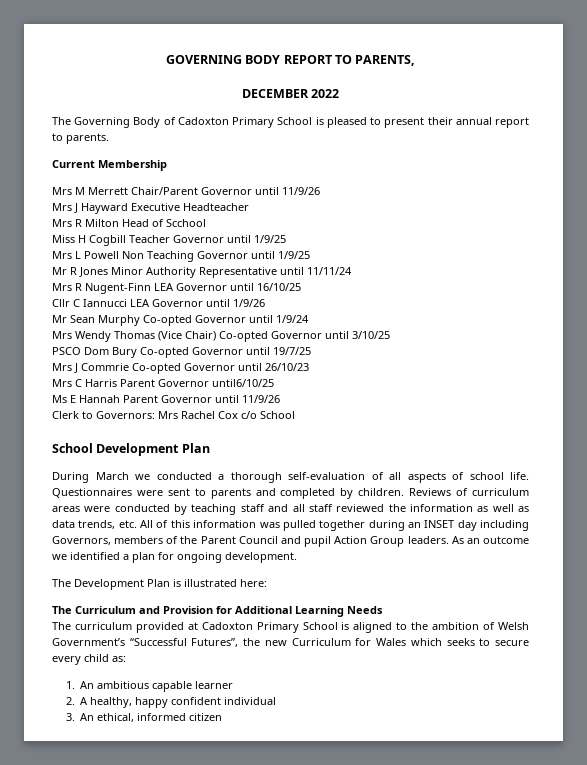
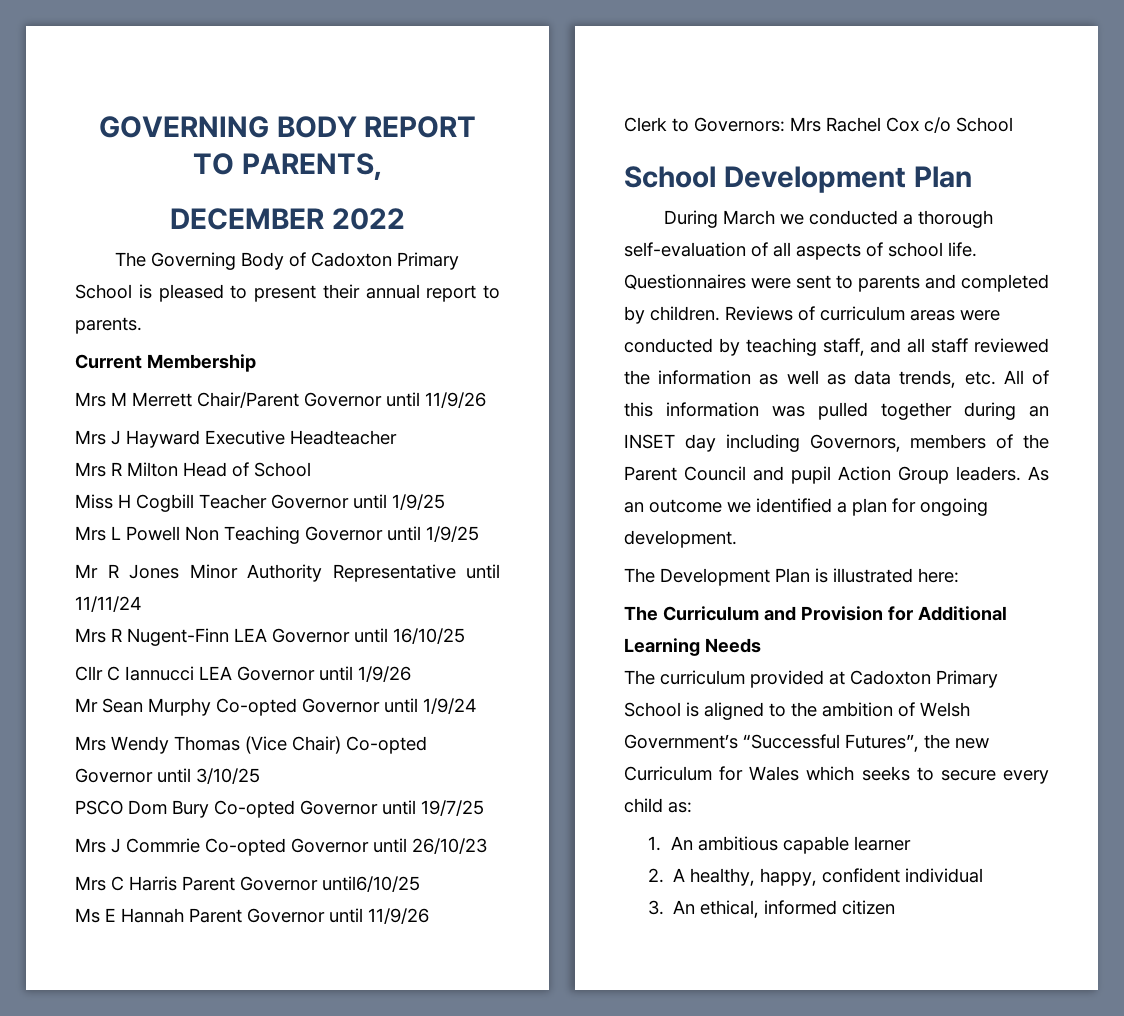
- Mrs R Milton Head of Scchool
+ Mrs R Milton Head of School
- Reviews of curriculum areas were conducted by teaching staff and all staff reviewed the information as well as data trends, etc. All of this information was pulled together during an INSET day including Governors, members of the Parent Council and pupil Action Group leaders.
+ Reviews of curriculum areas were conducted by teaching staff, and all staff reviewed the information as well as data trends, etc. All of this information was pulled together during an INSET day including Governors, members of the Parent Council and pupil Action Group leaders.
- 2. A healthy, happy confident individual
+ 2. A healthy, happy, confident individual

